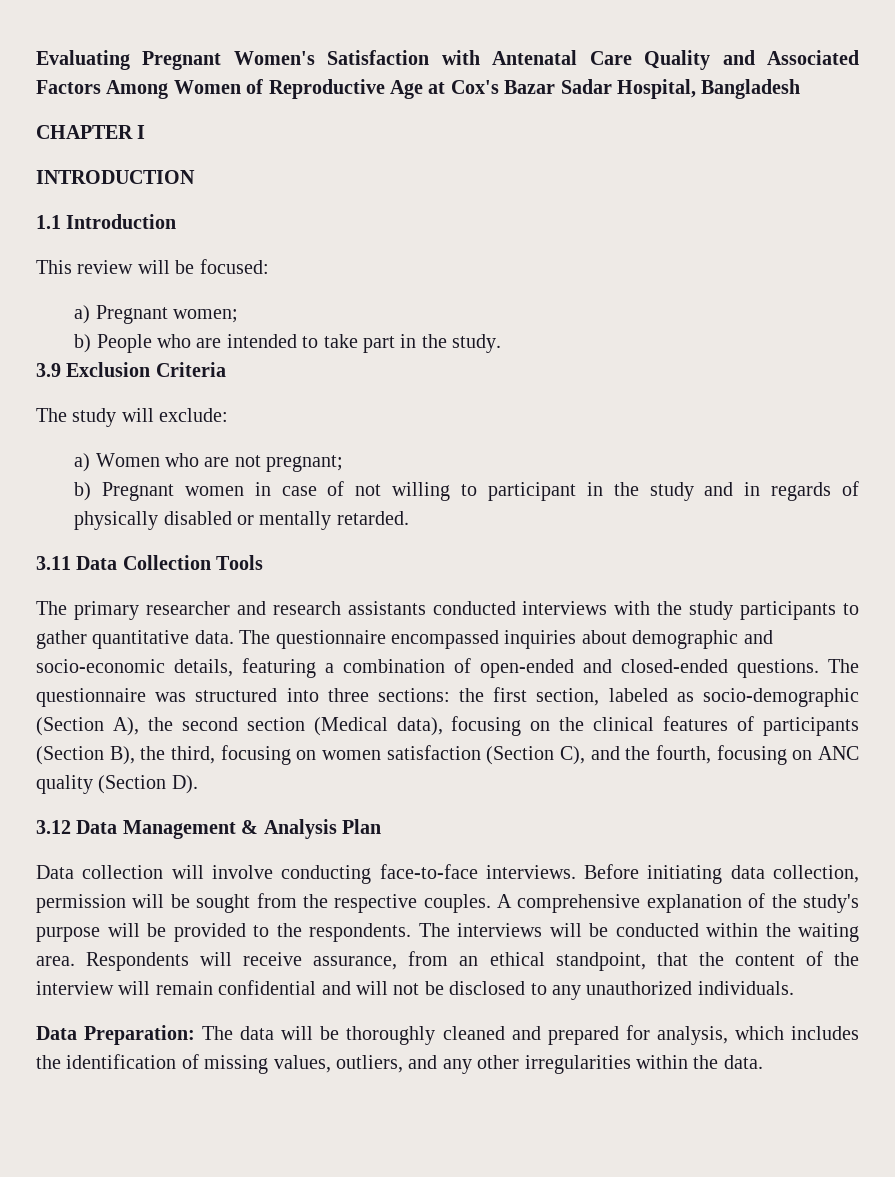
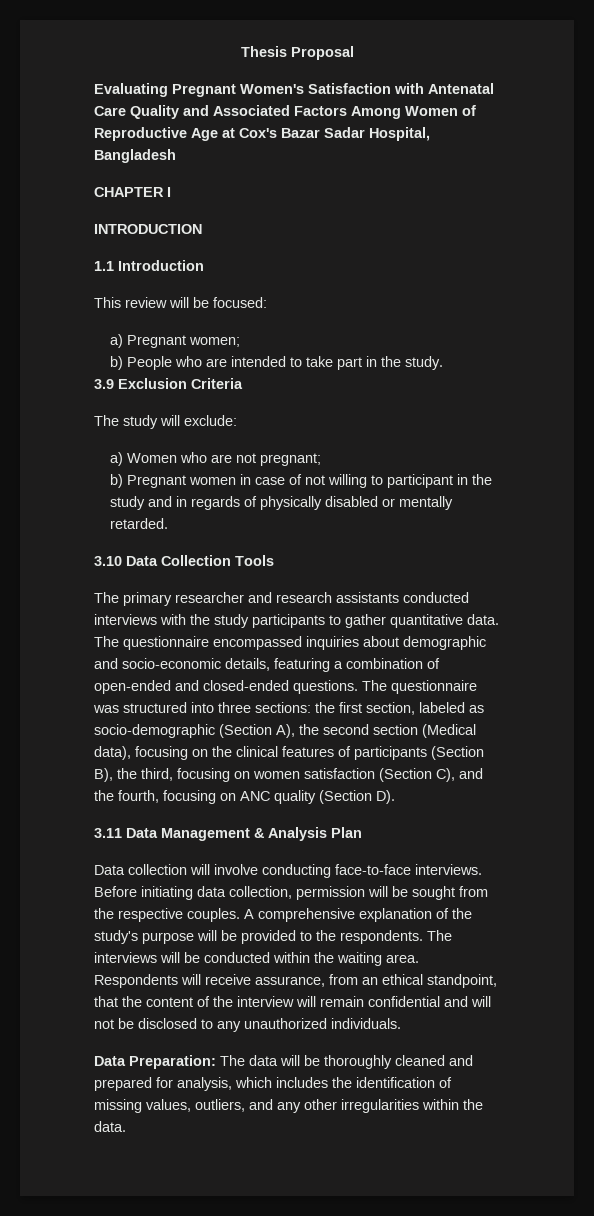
+ Thesis Proposal
- 3.11 Data Collection Tools
+ 3.10 Data Collection Tools
- 3.12 Data Management & Analysis Plan
+ 3.11 Data Management & Analysis Plan

